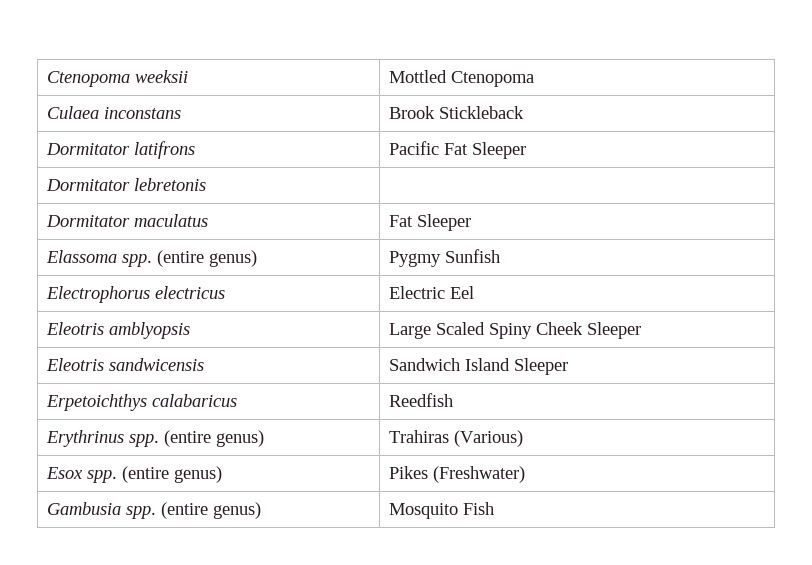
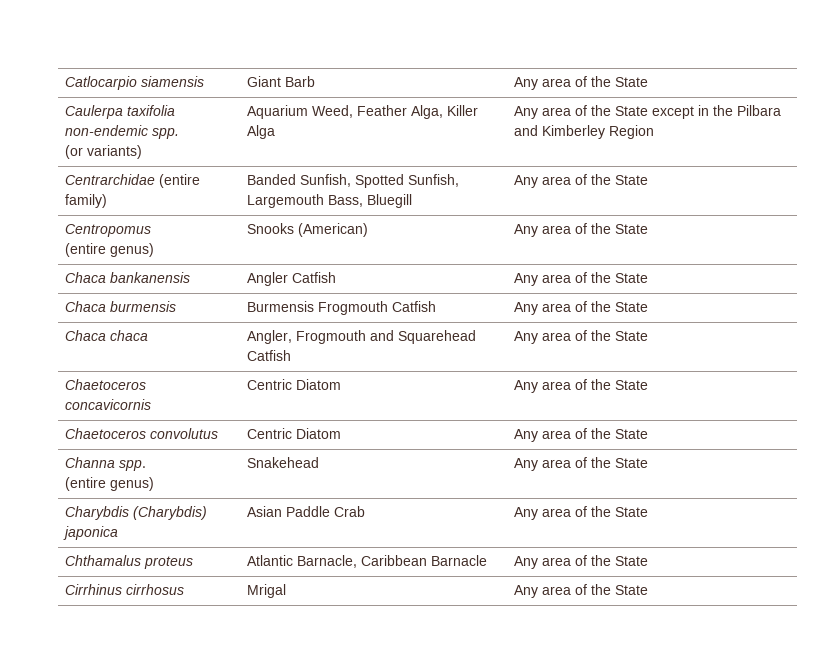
- Ctenopoma weeksii | Mottled Ctenopoma
- Culaea inconstans | Brook Stickleback
- Dormitator latifrons | Pacific Fat Sleeper
- Dormitator lebretonis |
- Dormitator maculatus | Fat Sleeper
- Elassoma spp. (entire genus) | Pygmy Sunfish
- Electrophorus electricus | Electric Eel
- Eleotris amblyopsis | Large Scaled Spiny Cheek Sleeper
- Eleotris sandwicensis | Sandwich Island Sleeper
- Erpetoichthys calabaricus | Reedfish
- Erythrinus spp. (entire genus) | Trahiras (Various)
- Esox spp. (entire genus) | Pikes (Freshwater)
- Gambusia spp. (entire genus) | Mosquito Fish
+ Catlocarpio siamensis | Giant Barb | Any area of the State
+ Caulerpa taxifolia non-endemic spp.
+ (or variants) | Aquarium Weed, Feather Alga, Killer Alga | Any area of the State except in the Pilbara and Kimberley Region
+ Centrarchidae (entire family) | Banded Sunfish, Spotted Sunfish, Largemouth Bass, Bluegill | Any area of the State
+ Centropomus
+ (entire genus) | Snooks (American) | Any area of the State
+ Chaca bankanensis | Angler Catfish | Any area of the State
+ Chaca burmensis | Burmensis Frogmouth Catfish | Any area of the State
+ Chaca chaca | Angler, Frogmouth and Squarehead Catfish | Any area of the State
+ Chaetoceros concavicornis | Centric Diatom | Any area of the State
+ Chaetoceros convolutus | Centric Diatom | Any area of the State
+ Channa spp.
+ (entire genus) | Snakehead | Any area of the State
+ Charybdis (Charybdis) japonica | Asian Paddle Crab | Any area of the State
+ Chthamalus proteus | Atlantic Barnacle, Caribbean Barnacle | Any area of the State
+ Cirrhinus cirrhosus | Mrigal | Any area of the State

